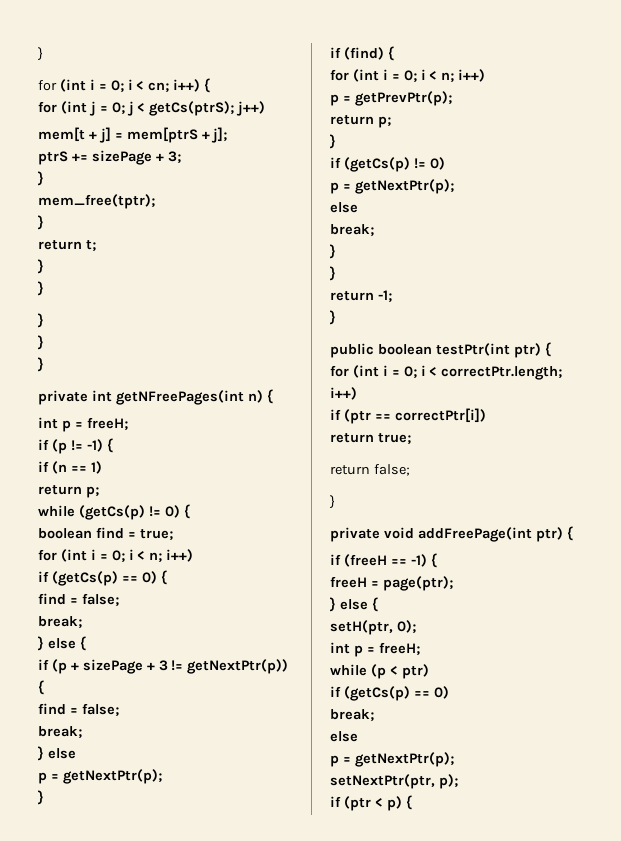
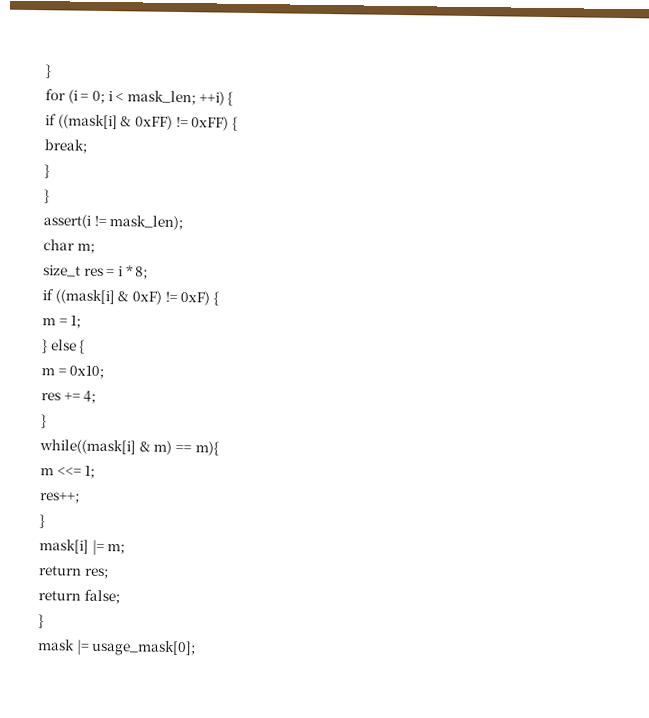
- for (int i = 0; i < cn; i++) {
- for (int j = 0; j < getCs(ptrS); j++)
- mem[t + j] = mem[ptrS + j];
- ptrS += sizePage + 3;
- }
- mem_free(tptr);
- }
- return t;
- }
- }
- }
- }
- }
- private int getNFreePages(int n) {
- int p = freeH;
- if (p != -1) {
- if (n == 1)
- return p;
- while (getCs(p) != 0) {
- boolean find = true;
- for (int i = 0; i < n; i++)
- if (getCs(p) == 0) {
- find = false;
- break;
- } else {
- if (p + sizePage + 3 != getNextPtr(p)) {
- find = false;
- break;
- } else
- p = getNextPtr(p);
- }
- if (find) {
- for (int i = 0; i < n; i++)
- p = getPrevPtr(p);
- return p;
- }
- if (getCs(p) != 0)
- p = getNextPtr(p);
- else
+ for (i = 0; i < mask_len; ++i) {
+ if ((mask[i] & 0xFF) != 0xFF) {
  break;
  }
  }
- return -1;
+ assert(i != mask_len);
+ char m;
+ size_t res = i * 8;
+ if ((mask[i] & 0xF) != 0xF) {
+ m = 1;
+ } else {
+ m = 0x10;
+ res += 4;
  }
- public boolean testPtr(int ptr) {
- for (int i = 0; i < correctPtr.length; i++)
- if (ptr == correctPtr[i])
- return true;
+ while((mask[i] & m) == m){
+ m <<= 1;
+ res++;
+ }
+ mask[i] |= m;
+ return res;
- private void addFreePage(int ptr) {
- if (freeH == -1) {
- freeH = page(ptr);
- } else {
- setH(ptr, 0);
- int p = freeH;
- while (p < ptr)
- if (getCs(p) == 0)
- break;
- else
- p = getNextPtr(p);
- setNextPtr(ptr, p);
- if (ptr < p) {
+ mask |= usage_mask[0];

